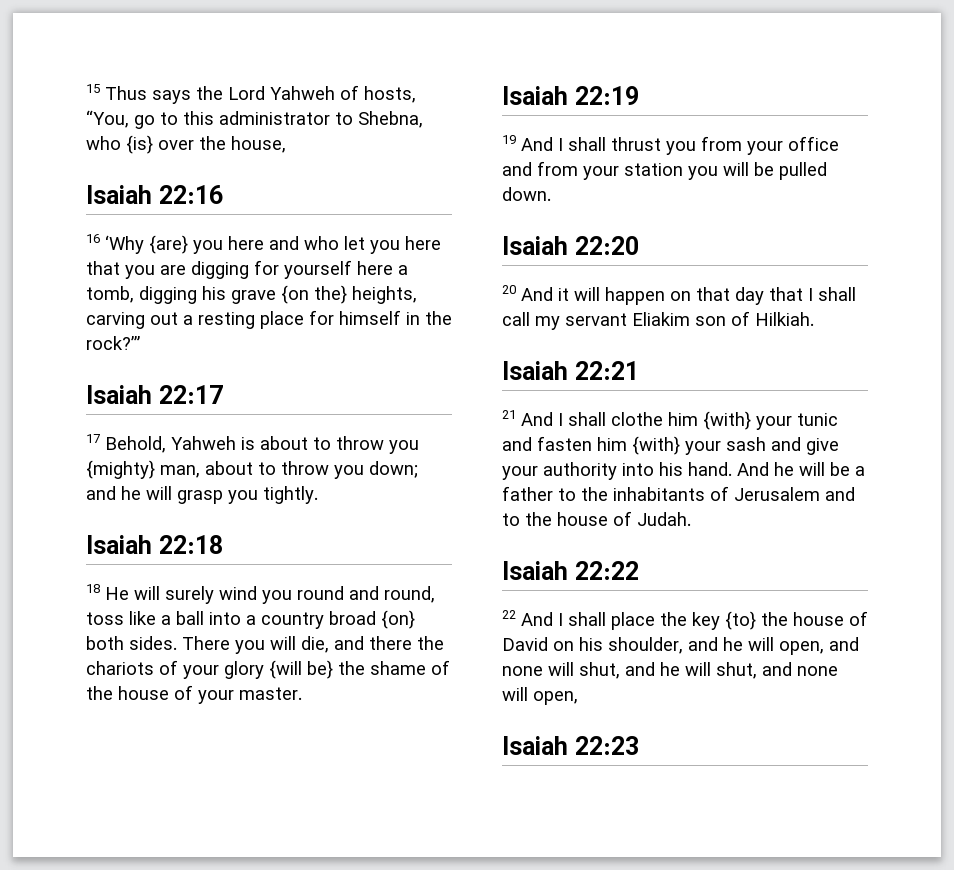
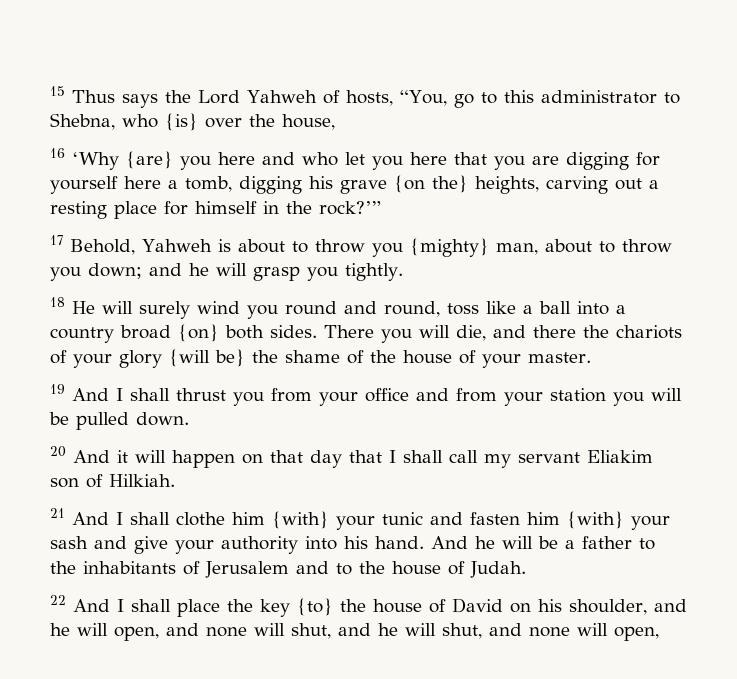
- Isaiah 22:16
- Isaiah 22:17
- Isaiah 22:18
- Isaiah 22:19
- Isaiah 22:20
- Isaiah 22:21
- Isaiah 22:22
- Isaiah 22:23

